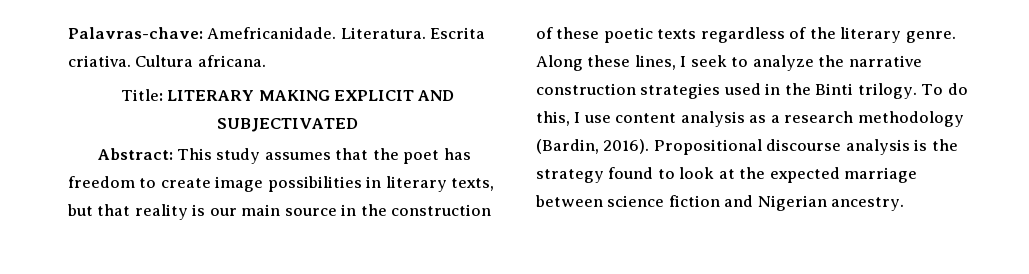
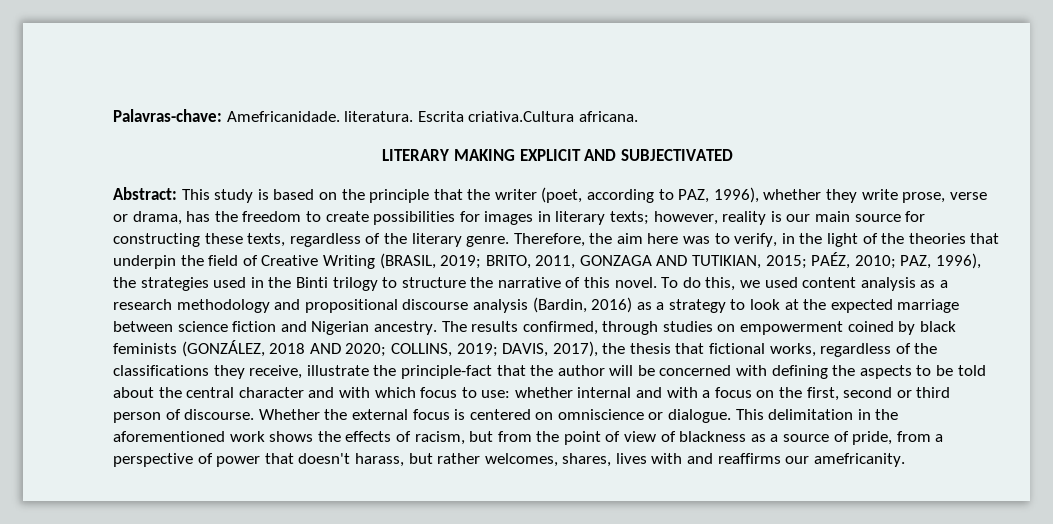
- Palavras-chave: Amefricanidade. Literatura. Escrita criativa. Cultura africana.
+ Palavras-chave: Amefricanidade. literatura. Escrita criativa.Cultura africana.
- Title: LITERARY MAKING EXPLICIT AND SUBJECTIVATED
+ LITERARY MAKING EXPLICIT AND SUBJECTIVATED
- Abstract: This study assumes that the poet has freedom to create image possibilities in literary texts, but that reality is our main source in the construction of these poetic texts regardless of the literary genre.
+ Abstract: This study is based on the principle that the writer (poet, according to PAZ, 1996), whether they write prose, verse or drama, has the freedom to create possibilities for images in literary texts; however, reality is our main source for constructing these texts, regardless of the literary genre.
- Along these lines, I seek to analyze the narrative construction strategies used in the Binti trilogy.
+ Therefore, the aim here was to verify, in the light of the theories that underpin the field of Creative Writing (BRASIL, 2019; BRITO, 2011, GONZAGA AND TUTIKIAN, 2015; PAÉZ, 2010; PAZ, 1996), the strategies used in the Binti trilogy to structure the narrative of this novel.
- To do this, I use content analysis as a research methodology (Bardin, 2016). Propositional discourse analysis is the strategy found to look at the expected marriage between science fiction and Nigerian ancestry.
+ To do this, we used content analysis as a research methodology and propositional discourse analysis (Bardin, 2016) as a strategy to look at the expected marriage between science fiction and Nigerian ancestry.
+ The results confirmed, through studies on empowerment coined by black feminists (GONZÁLEZ, 2018 AND 2020; COLLINS, 2019; DAVIS, 2017), the thesis that fictional works, regardless of the classifications they receive, illustrate the principle-fact that the author will be concerned with defining the aspects to be told about the central character and with which focus to use: whether internal and with a focus on the first, second or third person of discourse. Whether the external focus is centered on omniscience or dialogue. This delimitation in the aforementioned work shows the effects of racism, but from the point of view of blackness as a source of pride, from a perspective of power that doesn't harass, but rather welcomes, shares, lives with and reaffirms our amefricanity.

